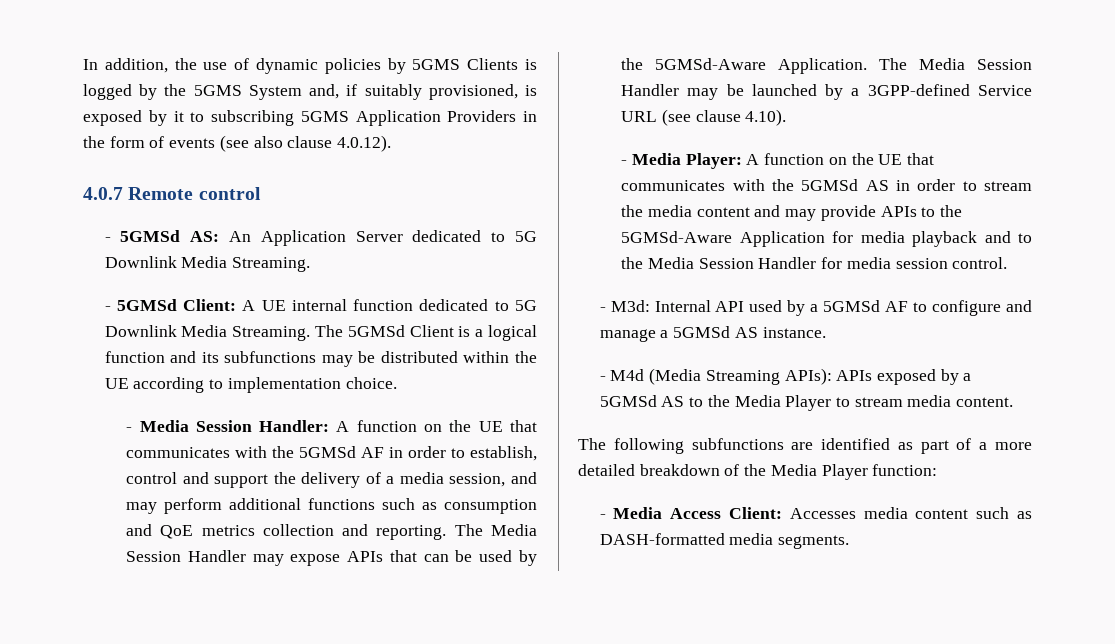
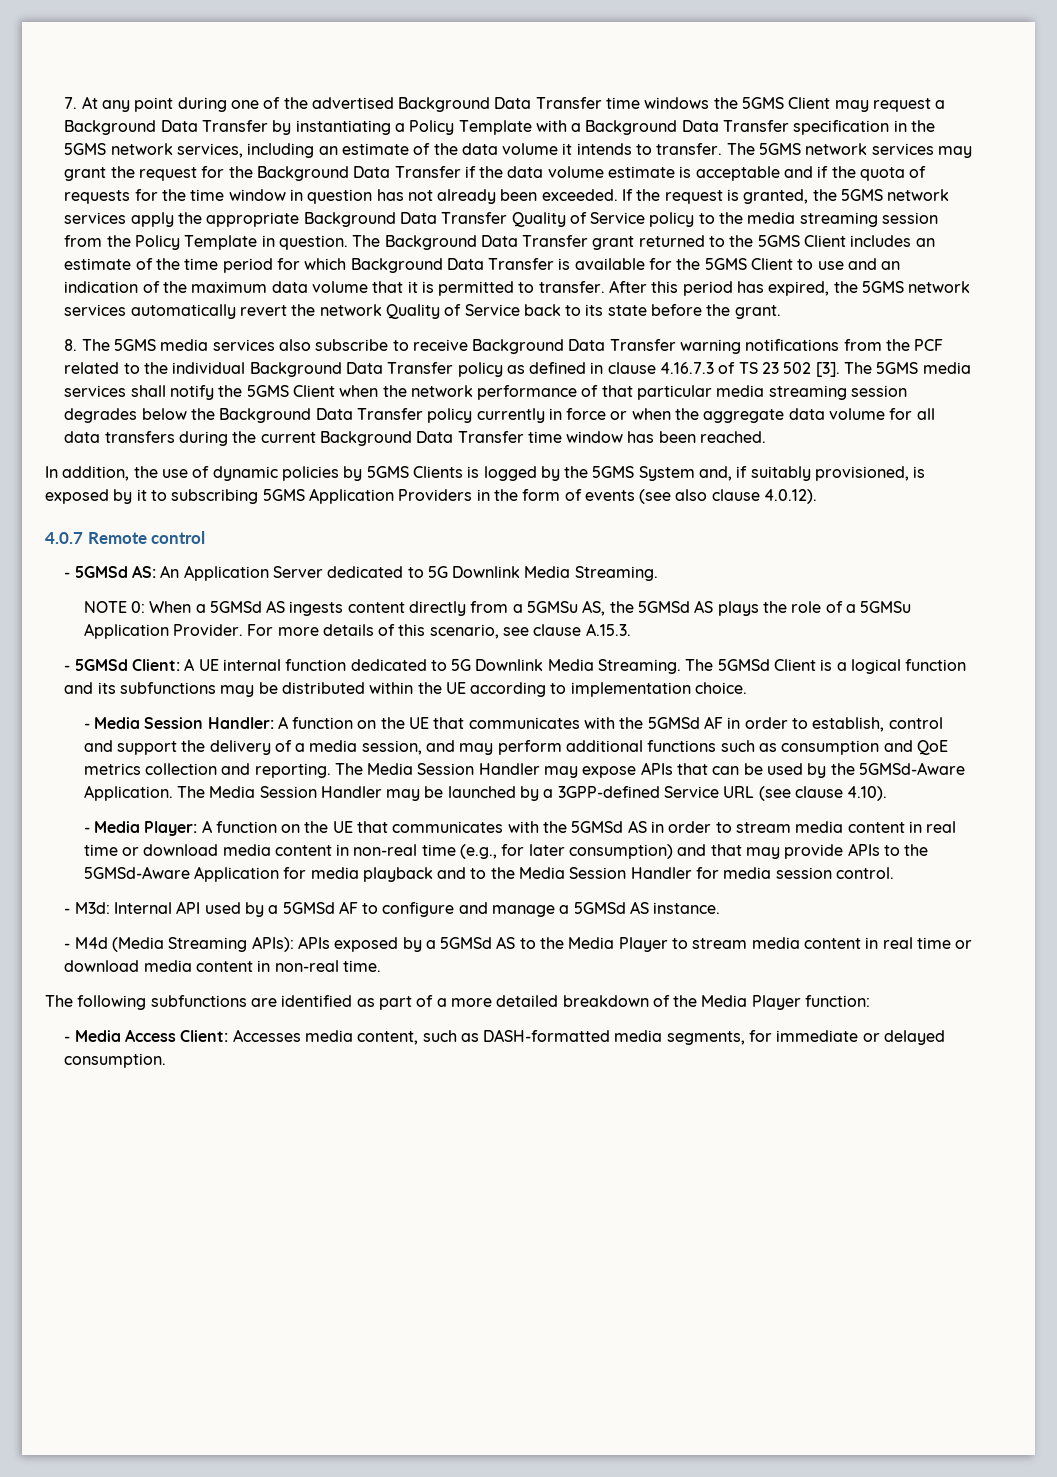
+ 7. At any point during one of the advertised Background Data Transfer time windows the 5GMS Client may request a Background Data Transfer by instantiating a Policy Template with a Background Data Transfer specification in the 5GMS network services, including an estimate of the data volume it intends to transfer. The 5GMS network services may grant the request for the Background Data Transfer if the data volume estimate is acceptable and if the quota of requests for the time window in question has not already been exceeded. If the request is granted, the 5GMS network services apply the appropriate Background Data Transfer Quality of Service policy to the media streaming session from the Policy Template in question. The Background Data Transfer grant returned to the 5GMS Client includes an estimate of the time period for which Background Data Transfer is available for the 5GMS Client to use and an indication of the maximum data volume that it is permitted to transfer. After this period has expired, the 5GMS network services automatically revert the network Quality of Service back to its state before the grant.
+ 8. The 5GMS media services also subscribe to receive Background Data Transfer warning notifications from the PCF related to the individual Background Data Transfer policy as defined in clause 4.16.7.3 of TS 23 502 [3]. The 5GMS media services shall notify the 5GMS Client when the network performance of that particular media streaming session degrades below the Background Data Transfer policy currently in force or when the aggregate data volume for all data transfers during the current Background Data Transfer time window has been reached.
+ NOTE 0: When a 5GMSd AS ingests content directly from a 5GMSu AS, the 5GMSd AS plays the role of a 5GMSu Application Provider. For more details of this scenario, see clause A.15.3.
- - Media Player: A function on the UE that communicates with the 5GMSd AS in order to stream the media content and may provide APIs to the 5GMSd-Aware Application for media playback and to the Media Session Handler for media session control.
+ - Media Player: A function on the UE that communicates with the 5GMSd AS in order to stream media content in real time or download media content in non-real time (e.g., for later consumption) and that may provide APIs to the 5GMSd-Aware Application for media playback and to the Media Session Handler for media session control.
- - M4d (Media Streaming APIs): APIs exposed by a 5GMSd AS to the Media Player to stream media content.
+ - M4d (Media Streaming APIs): APIs exposed by a 5GMSd AS to the Media Player to stream media content in real time or download media content in non-real time.
- - Media Access Client: Accesses media content such as DASH-formatted media segments.
+ - Media Access Client: Accesses media content, such as DASH-formatted media segments, for immediate or delayed consumption.

